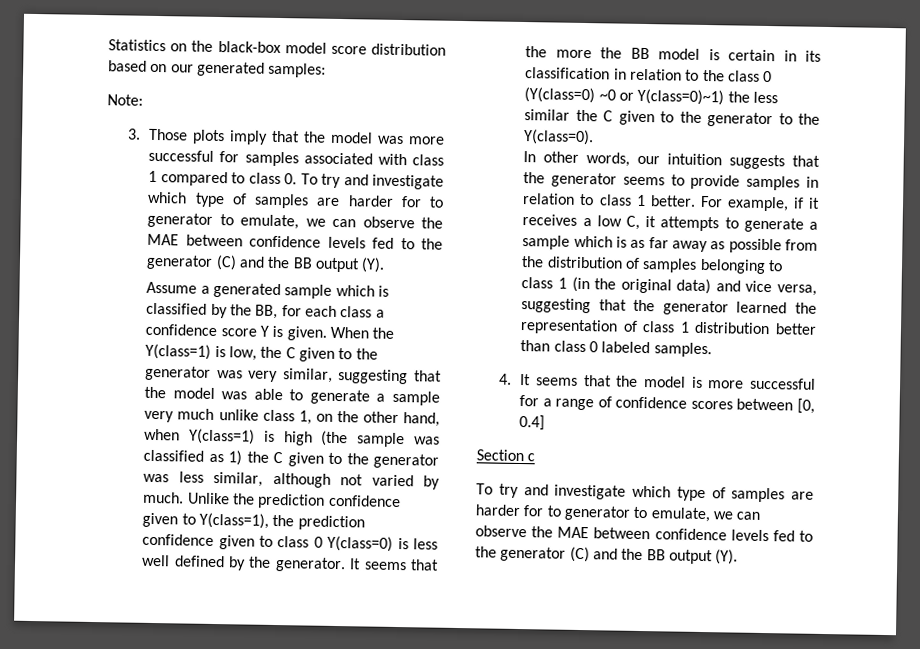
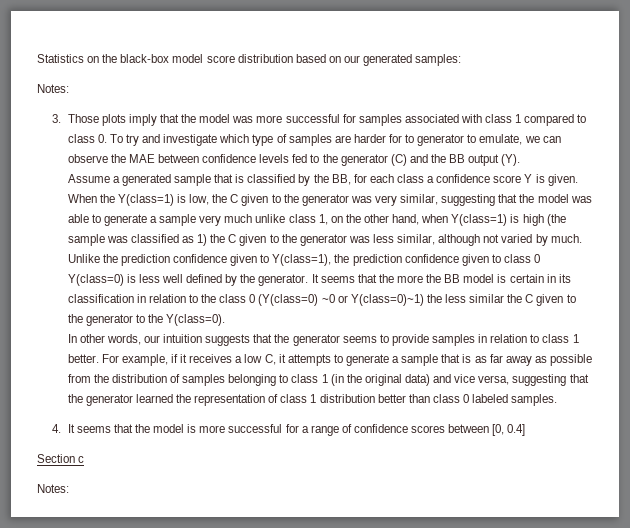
  Statistics on the black-box model score distribution based on our generated samples:
- Note:
+ Notes:
- Assume a generated sample which is classified by the BB, for each class a confidence score Y is given.
+ Assume a generated sample that is classified by the BB, for each class a confidence score Y is given.
- For example, if it receives a low C, it attempts to generate a sample which is as far away as possible from the distribution of samples belonging to class 1 (in the original data) and vice versa, suggesting that the generator learned the representation of class 1 distribution better than class 0 labeled samples.
+ For example, if it receives a low C, it attempts to generate a sample that is as far away as possible from the distribution of samples belonging to class 1 (in the original data) and vice versa, suggesting that the generator learned the representation of class 1 distribution better than class 0 labeled samples.
  Section c
- To try and investigate which type of samples are harder for to generator to emulate, we can observe the MAE between confidence levels fed to the generator (C) and the BB output (Y).
+ Notes:

